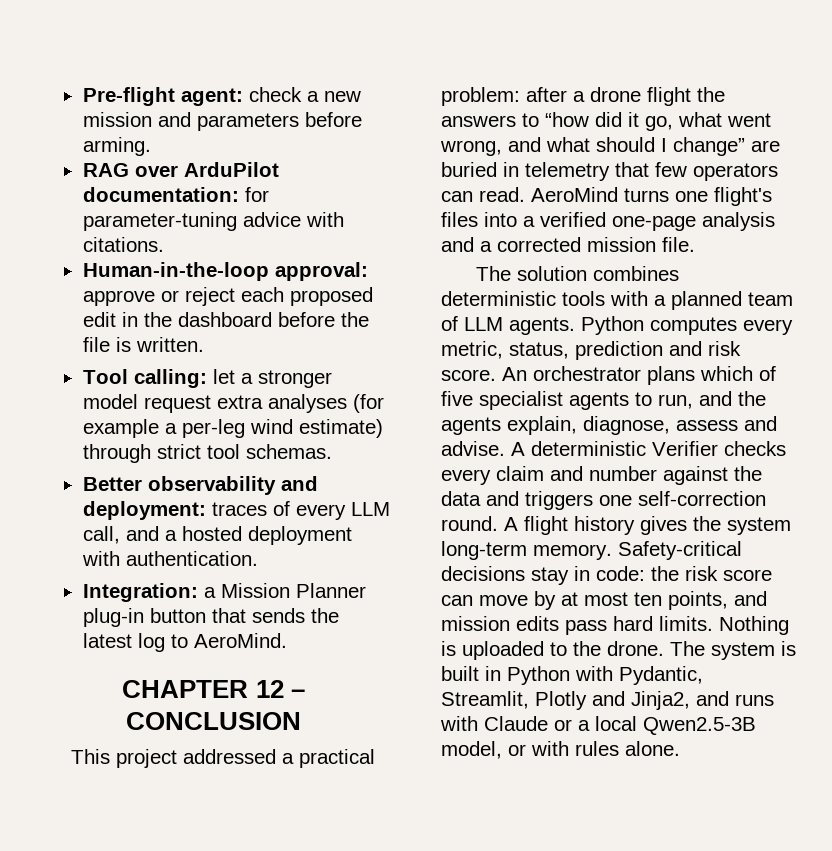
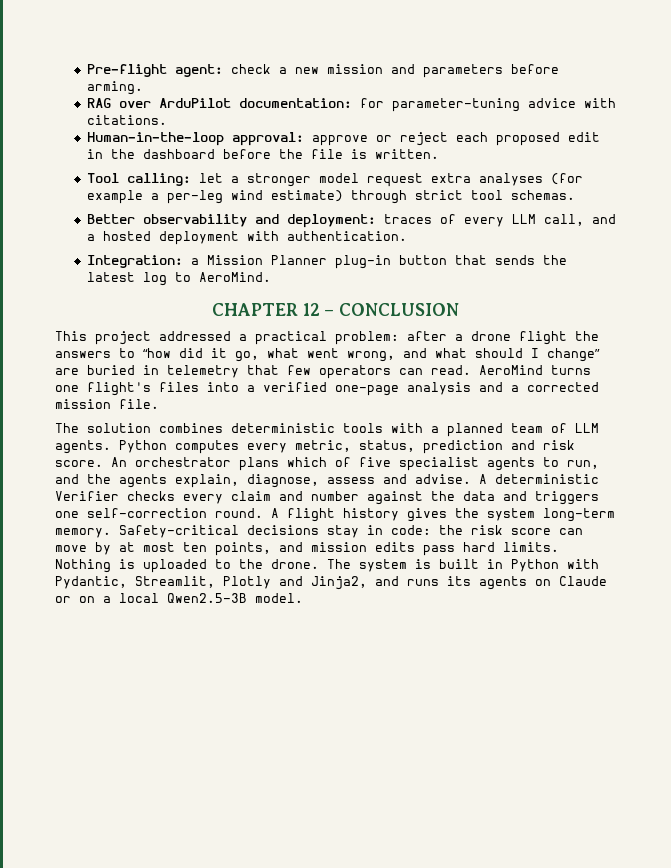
- The system is built in Python with Pydantic, Streamlit, Plotly and Jinja2, and runs with Claude or a local Qwen2.5-3B model, or with rules alone.
+ The system is built in Python with Pydantic, Streamlit, Plotly and Jinja2, and runs its agents on Claude or on a local Qwen2.5-3B model.

